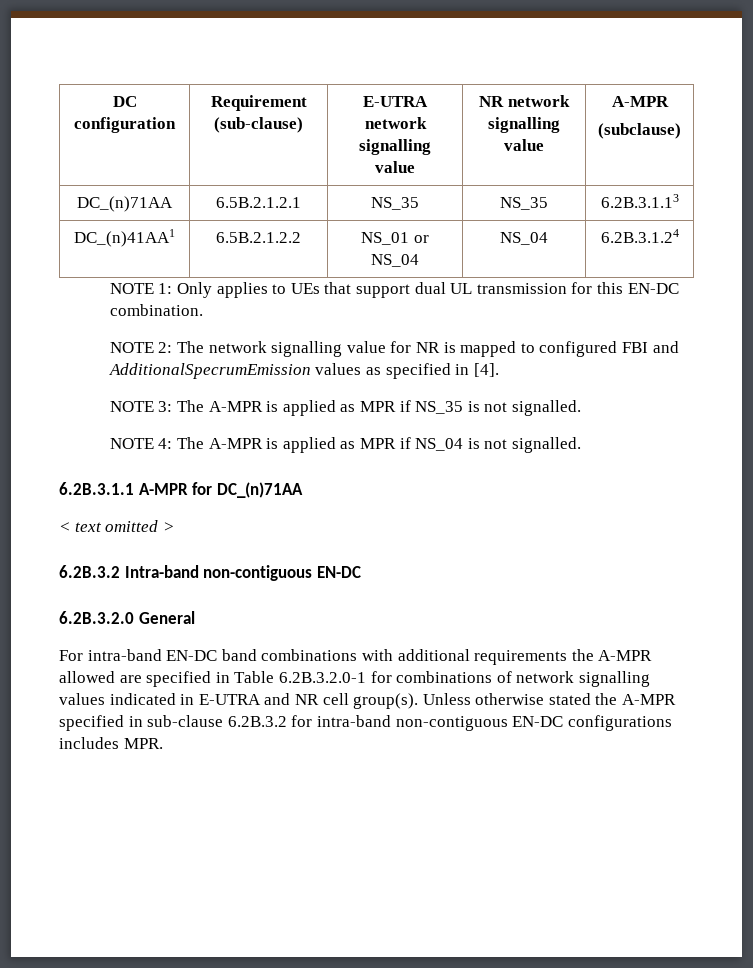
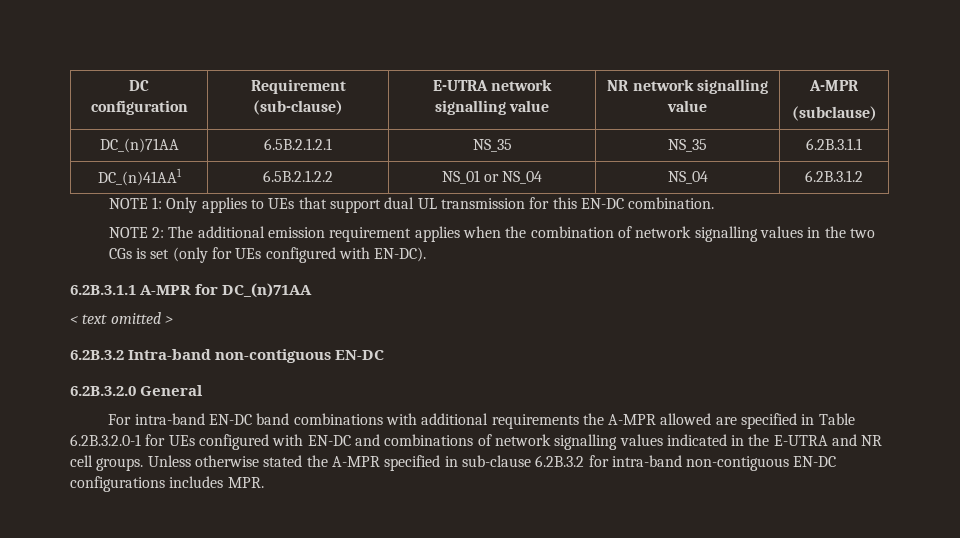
- DC_(n)71AA | 6.5B.2.1.2.1 | NS_35 | NS_35 | 6.2B.3.1.13
+ DC_(n)71AA | 6.5B.2.1.2.1 | NS_35 | NS_35 | 6.2B.3.1.1
- DC_(n)41AA1 | 6.5B.2.1.2.2 | NS_01 or NS_04 | NS_04 | 6.2B.3.1.24
+ DC_(n)41AA1 | 6.5B.2.1.2.2 | NS_01 or NS_04 | NS_04 | 6.2B.3.1.2
- NOTE 2: The network signalling value for NR is mapped to configured FBI and AdditionalSpecrumEmission values as specified in [4].
- NOTE 3: The A-MPR is applied as MPR if NS_35 is not signalled.
- NOTE 4: The A-MPR is applied as MPR if NS_04 is not signalled.
+ NOTE 2: The additional emission requirement applies when the combination of network signalling values in the two CGs is set (only for UEs configured with EN-DC).
- For intra-band EN-DC band combinations with additional requirements the A-MPR allowed are specified in Table 6.2B.3.2.0-1 for combinations of network signalling values indicated in E-UTRA and NR cell group(s).
+ For intra-band EN-DC band combinations with additional requirements the A-MPR allowed are specified in Table 6.2B.3.2.0-1 for UEs configured with EN-DC and combinations of network signalling values indicated in the E-UTRA and NR cell groups.

